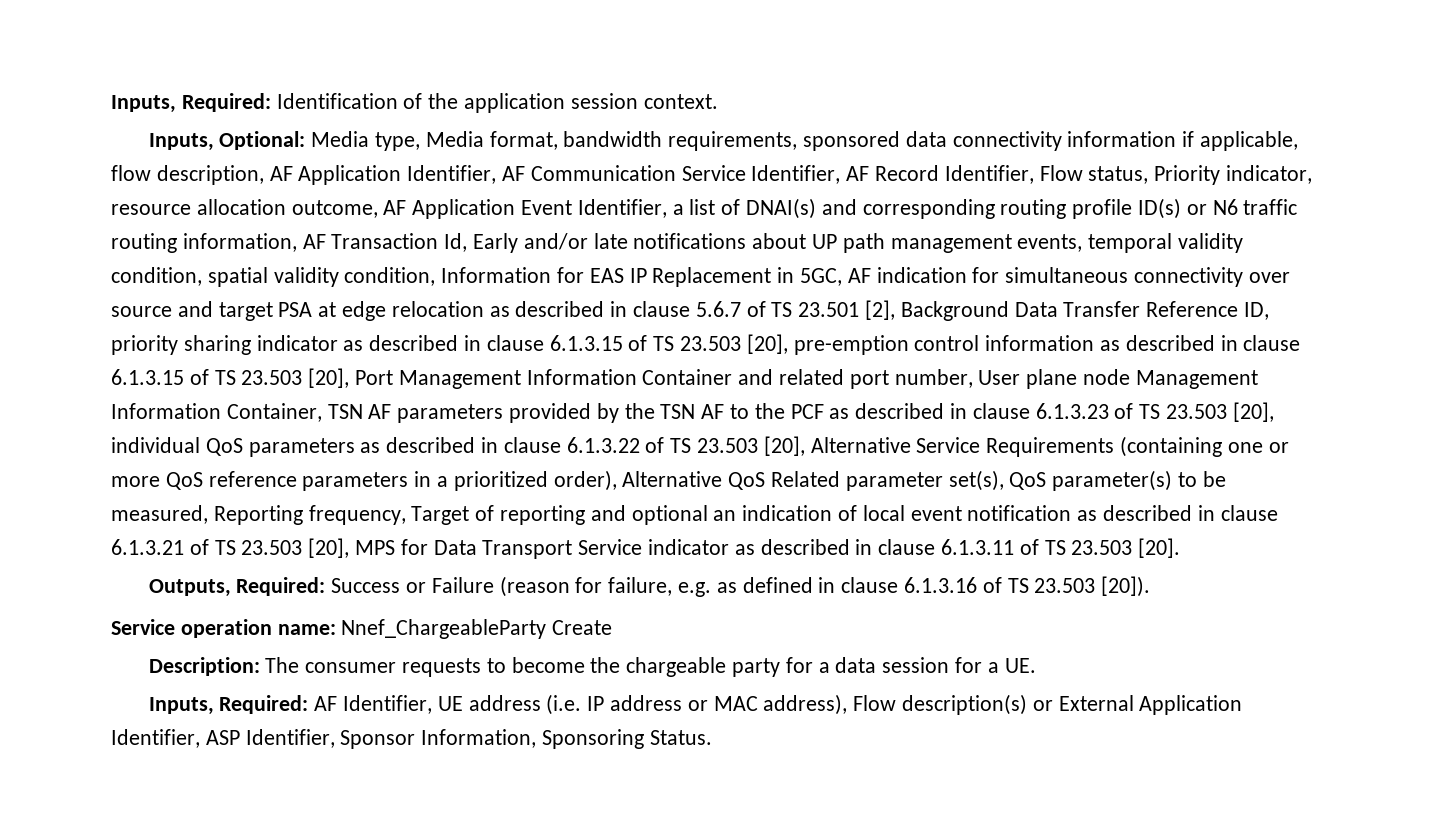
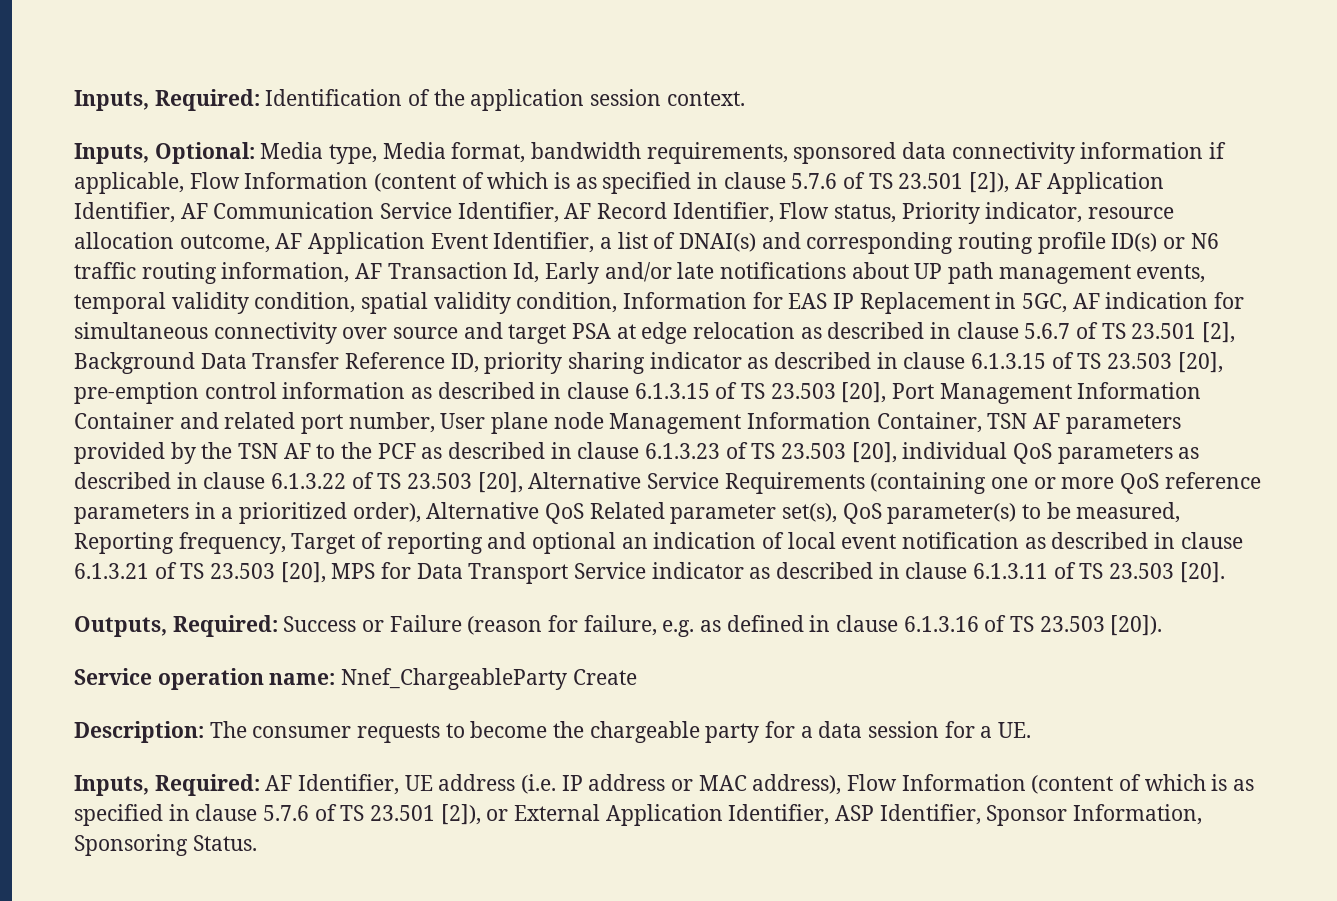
- Media type, Media format, bandwidth requirements, sponsored data connectivity information if applicable, flow description, AF Application Identifier, AF Communication Service Identifier, AF Record Identifier, Flow status, Priority indicator, resource allocation outcome, AF Application Event Identifier, a list of DNAI(s) and corresponding routing profile ID(s) or N6 traffic routing information, AF Transaction Id, Early and/or late notifications about UP path management events, temporal validity condition, spatial validity condition, Information for EAS IP Replacement in 5GC, AF indication for simultaneous connectivity over source and target PSA at edge relocation as described in clause 5.6.7 of TS 23.501 [2], Background Data Transfer Reference ID, priority sharing indicator as described in clause 6.1.3.15 of TS 23.503 [20], pre-emption control information as described in clause 6.1.3.15 of TS 23.503 [20], Port Management Information Container and related port number, User plane node Management Information Container, TSN AF parameters provided by the TSN AF to the PCF as described in clause 6.1.3.23 of TS 23.503 [20], individual QoS parameters as described in clause 6.1.3.22 of TS 23.503 [20], Alternative Service Requirements (containing one or more QoS reference parameters in a prioritized order), Alternative QoS Related parameter set(s), QoS parameter(s) to be measured, Reporting frequency, Target of reporting and optional an indication of local event notification as described in clause 6.1.3.21 of TS 23.503 [20], MPS for Data Transport Service indicator as described in clause 6.1.3.11 of TS 23.503 [20].
+ Media type, Media format, bandwidth requirements, sponsored data connectivity information if applicable, Flow Information (content of which is as specified in clause 5.7.6 of TS 23.501 [2]), AF Application Identifier, AF Communication Service Identifier, AF Record Identifier, Flow status, Priority indicator, resource allocation outcome, AF Application Event Identifier, a list of DNAI(s) and corresponding routing profile ID(s) or N6 traffic routing information, AF Transaction Id, Early and/or late notifications about UP path management events, temporal validity condition, spatial validity condition, Information for EAS IP Replacement in 5GC, AF indication for simultaneous connectivity over source and target PSA at edge relocation as described in clause 5.6.7 of TS 23.501 [2], Background Data Transfer Reference ID, priority sharing indicator as described in clause 6.1.3.15 of TS 23.503 [20], pre-emption control information as described in clause 6.1.3.15 of TS 23.503 [20], Port Management Information Container and related port number, User plane node Management Information Container, TSN AF parameters provided by the TSN AF to the PCF as described in clause 6.1.3.23 of TS 23.503 [20], individual QoS parameters as described in clause 6.1.3.22 of TS 23.503 [20], Alternative Service Requirements (containing one or more QoS reference parameters in a prioritized order), Alternative QoS Related parameter set(s), QoS parameter(s) to be measured, Reporting frequency, Target of reporting and optional an indication of local event notification as described in clause 6.1.3.21 of TS 23.503 [20], MPS for Data Transport Service indicator as described in clause 6.1.3.11 of TS 23.503 [20].
- Inputs, Required: AF Identifier, UE address (i.e. IP address or MAC address), Flow description(s) or External Application Identifier, ASP Identifier, Sponsor Information, Sponsoring Status.
+ Inputs, Required: AF Identifier, UE address (i.e. IP address or MAC address), Flow Information (content of which is as specified in clause 5.7.6 of TS 23.501 [2]), or External Application Identifier, ASP Identifier, Sponsor Information, Sponsoring Status.

